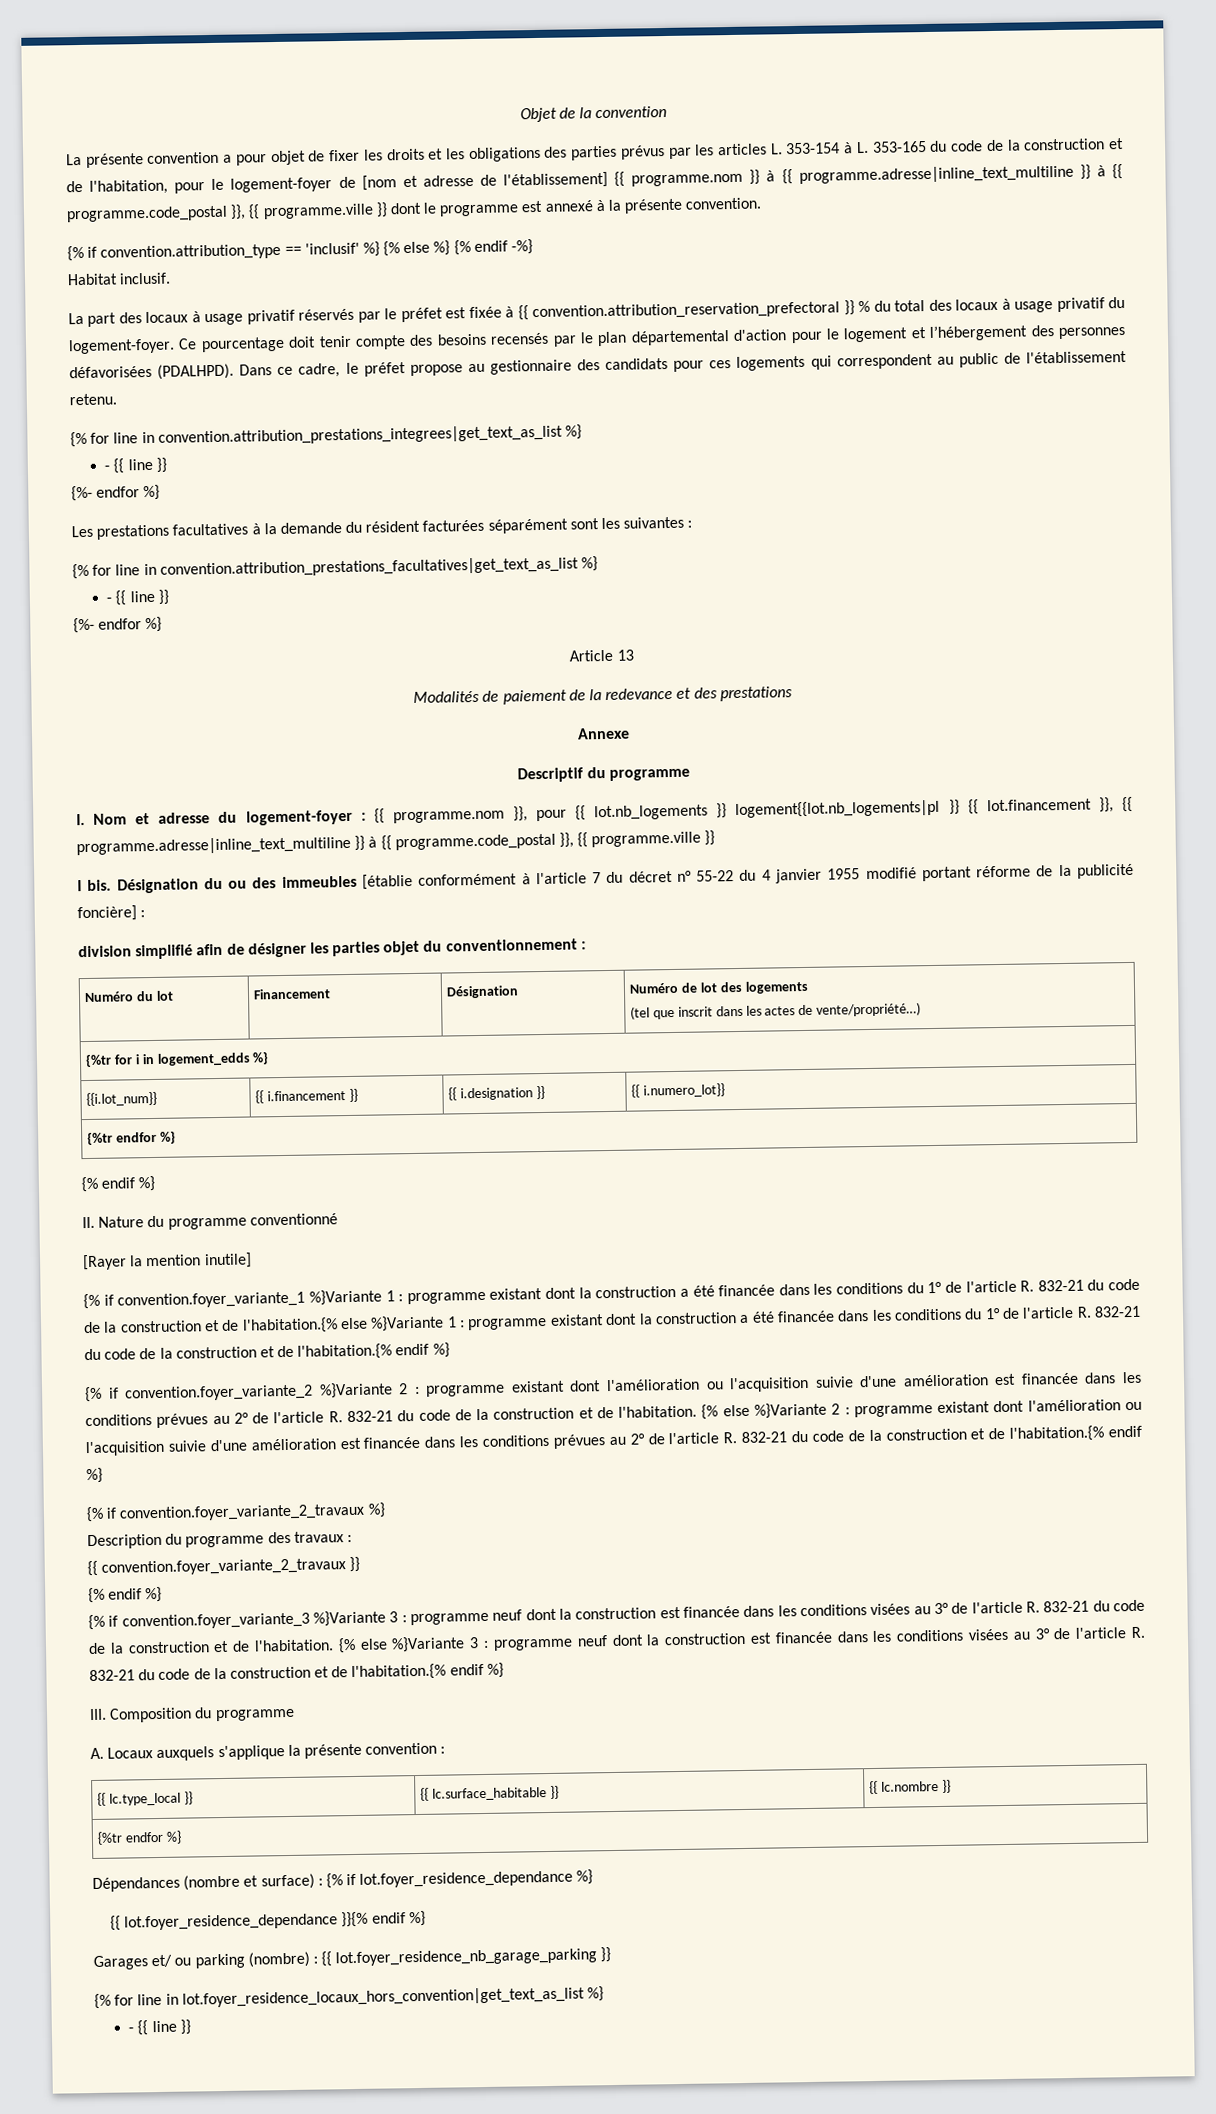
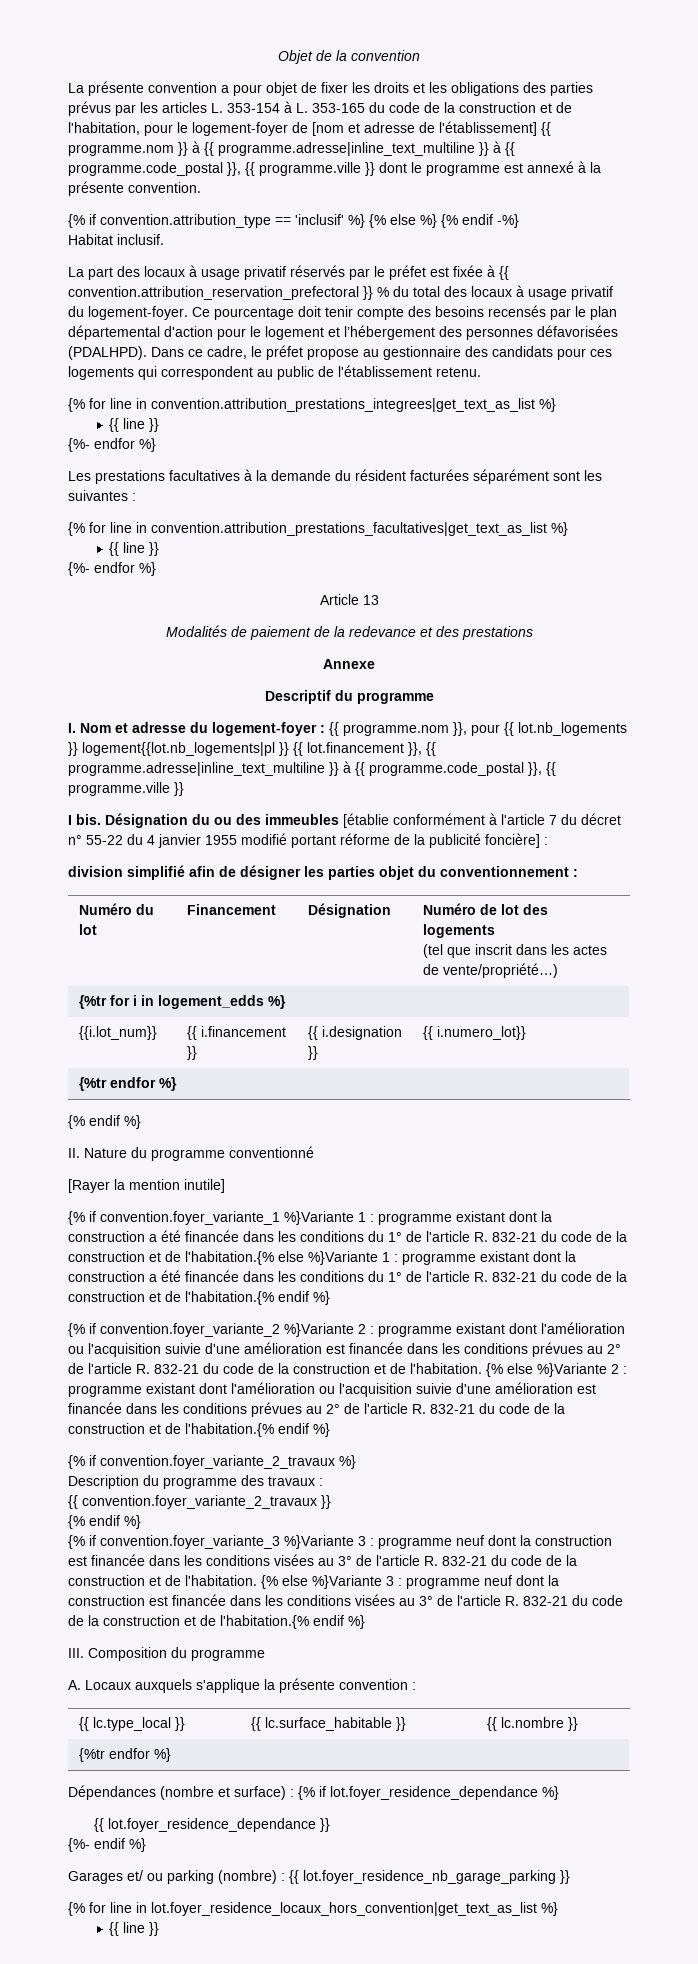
  {% for line in convention.attribution_prestations_integrees|get_text_as_list %}
- - {{ line }}
+ {{ line }}
  {% for line in convention.attribution_prestations_facultatives|get_text_as_list %}
- - {{ line }}
+ {{ line }}
- {{ lot.foyer_residence_dependance }}{% endif %}
+ {{ lot.foyer_residence_dependance }}
+ {%- endif %}
  {% for line in lot.foyer_residence_locaux_hors_convention|get_text_as_list %}
- - {{ line }}
+ {{ line }}

